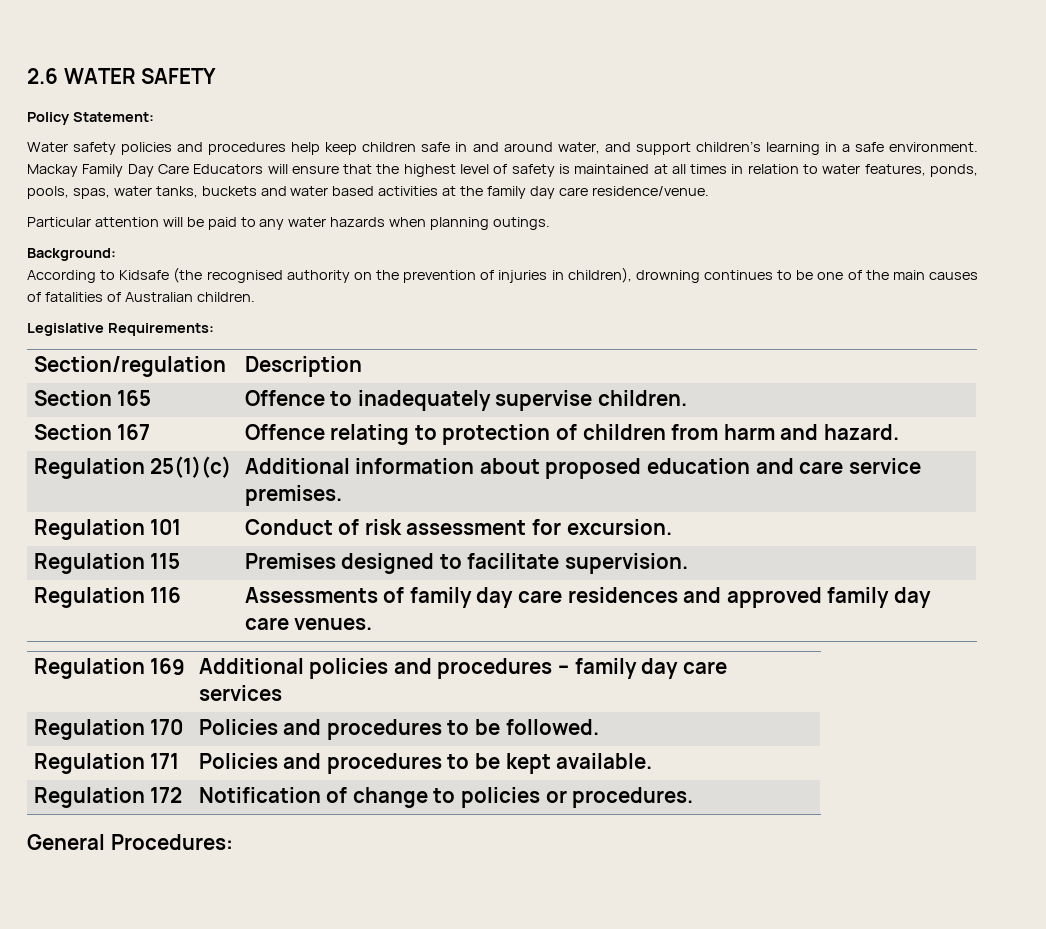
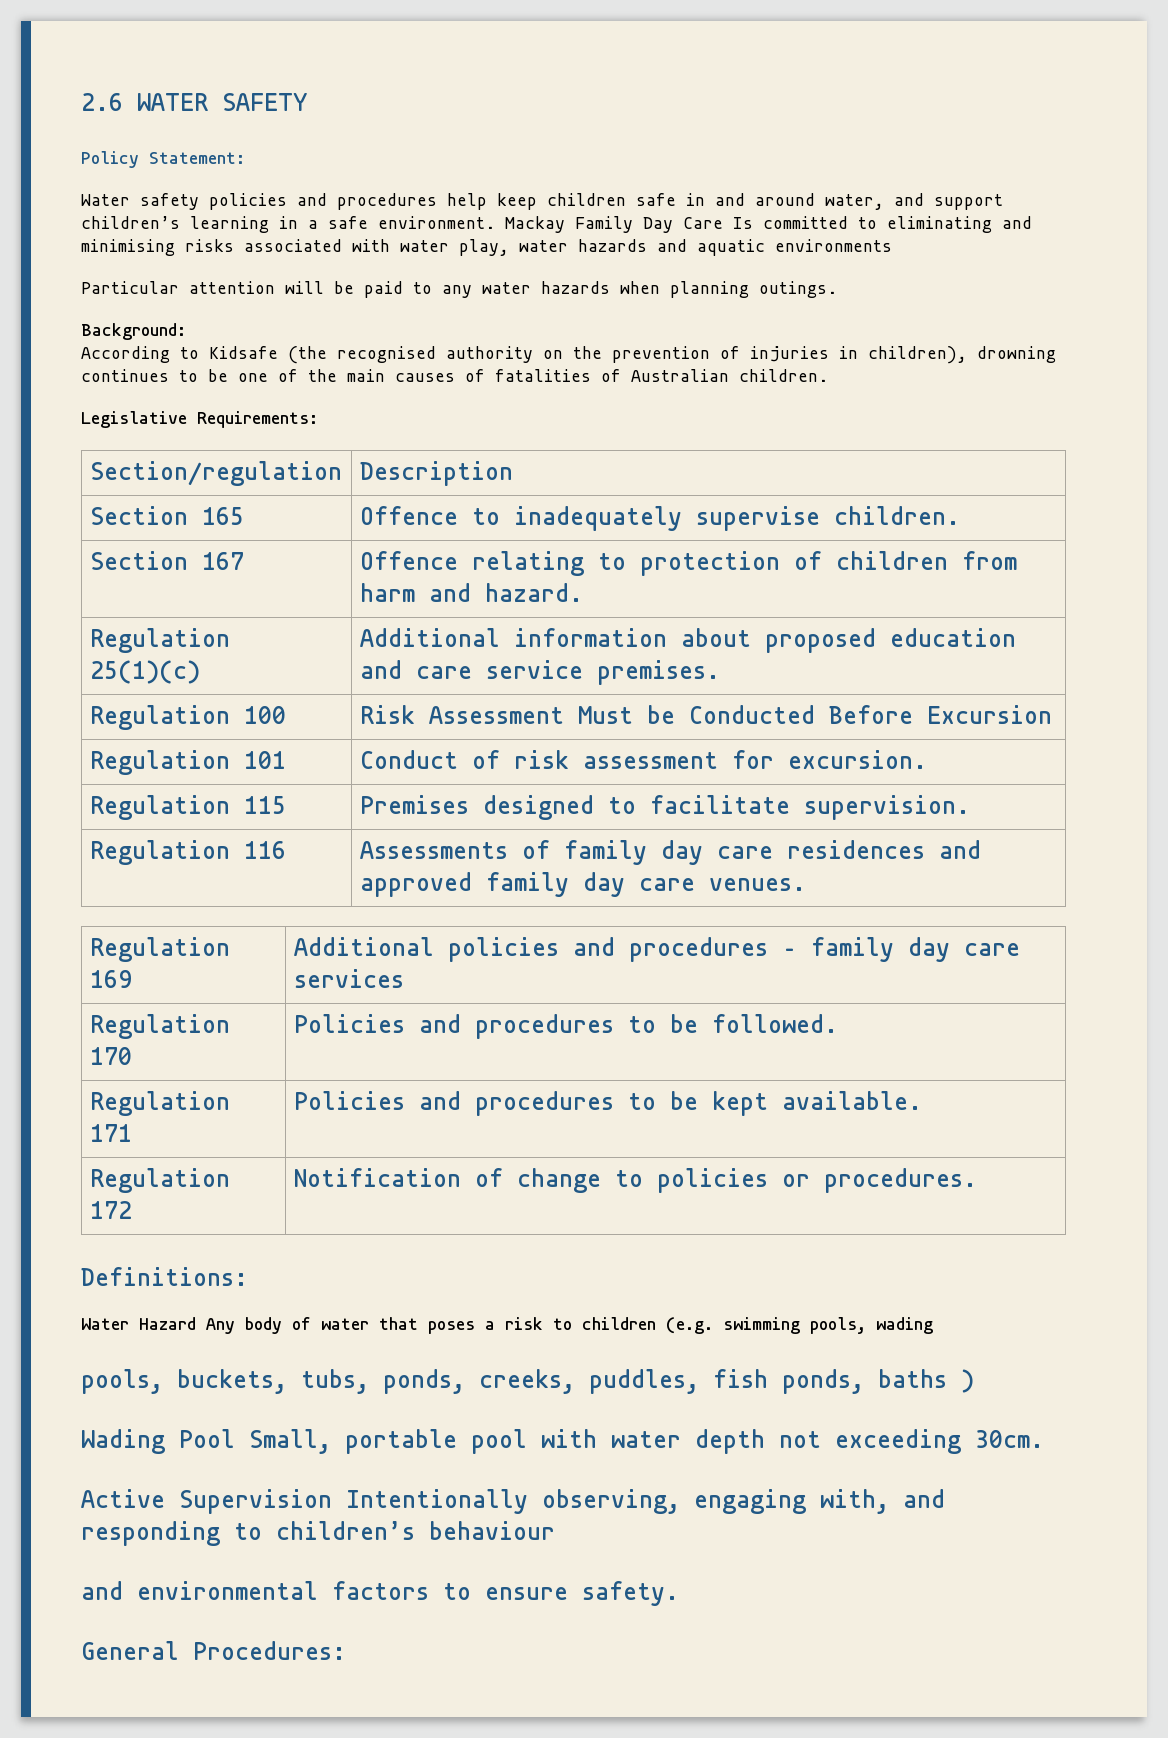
- Mackay Family Day Care Educators will ensure that the highest level of safety is maintained at all times in relation to water features, ponds, pools, spas, water tanks, buckets and water based activities at the family day care residence/venue.
+ Mackay Family Day Care Is committed to eliminating and minimising risks associated with water play, water hazards and aquatic environments
+ Regulation 100 | Risk Assessment Must be Conducted Before Excursion
+ Definitions:
+ Water Hazard Any body of water that poses a risk to children (e.g. swimming pools, wading
+ pools, buckets, tubs, ponds, creeks, puddles, fish ponds, baths )
+ Wading Pool Small, portable pool with water depth not exceeding 30cm.
+ Active Supervision Intentionally observing, engaging with, and responding to children’s behaviour
+ and environmental factors to ensure safety.

